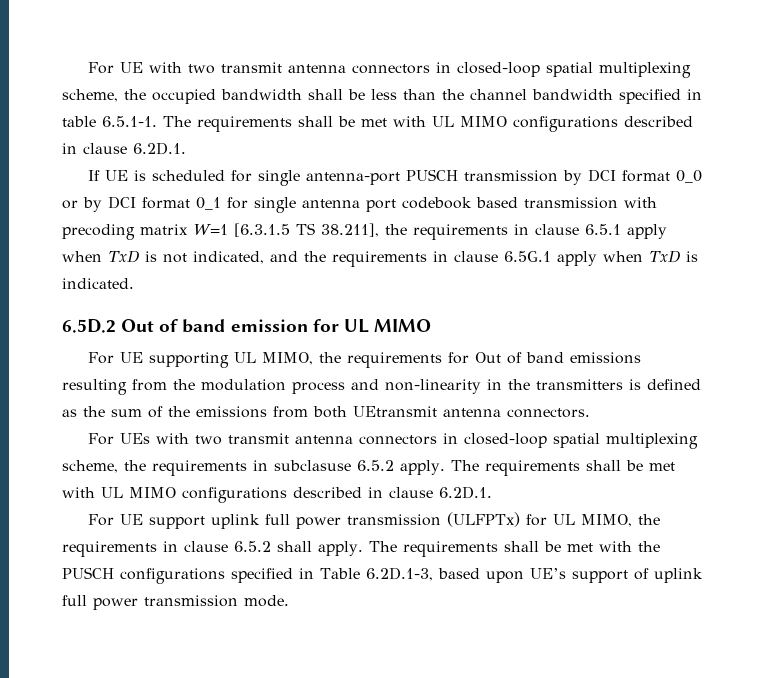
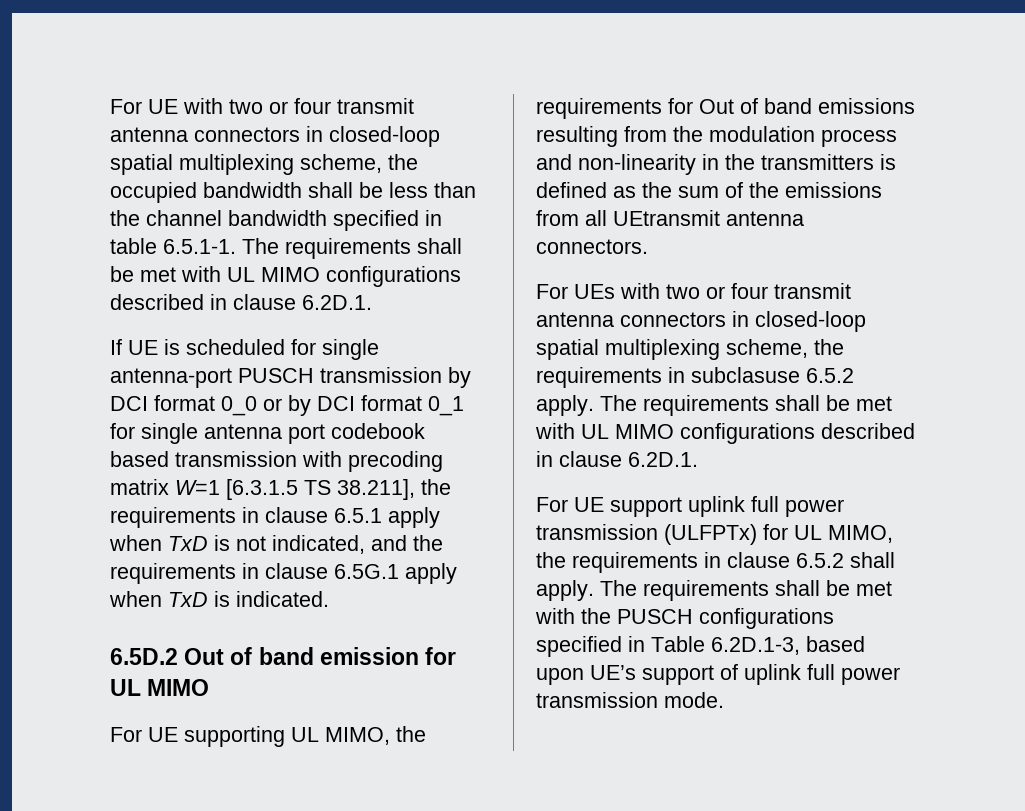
- For UE with two transmit antenna connectors in closed-loop spatial multiplexing scheme, the occupied bandwidth shall be less than the channel bandwidth specified in table 6.5.1-1. The requirements shall be met with UL MIMO configurations described in clause 6.2D.1.
+ For UE with two or four transmit antenna connectors in closed-loop spatial multiplexing scheme, the occupied bandwidth shall be less than the channel bandwidth specified in table 6.5.1-1. The requirements shall be met with UL MIMO configurations described in clause 6.2D.1.
- For UE supporting UL MIMO, the requirements for Out of band emissions resulting from the modulation process and non-linearity in the transmitters is defined as the sum of the emissions from both UEtransmit antenna connectors.
+ For UE supporting UL MIMO, the requirements for Out of band emissions resulting from the modulation process and non-linearity in the transmitters is defined as the sum of the emissions from all UEtransmit antenna connectors.
- For UEs with two transmit antenna connectors in closed-loop spatial multiplexing scheme, the requirements in subclasuse 6.5.2 apply.
+ For UEs with two or four transmit antenna connectors in closed-loop spatial multiplexing scheme, the requirements in subclasuse 6.5.2 apply.

